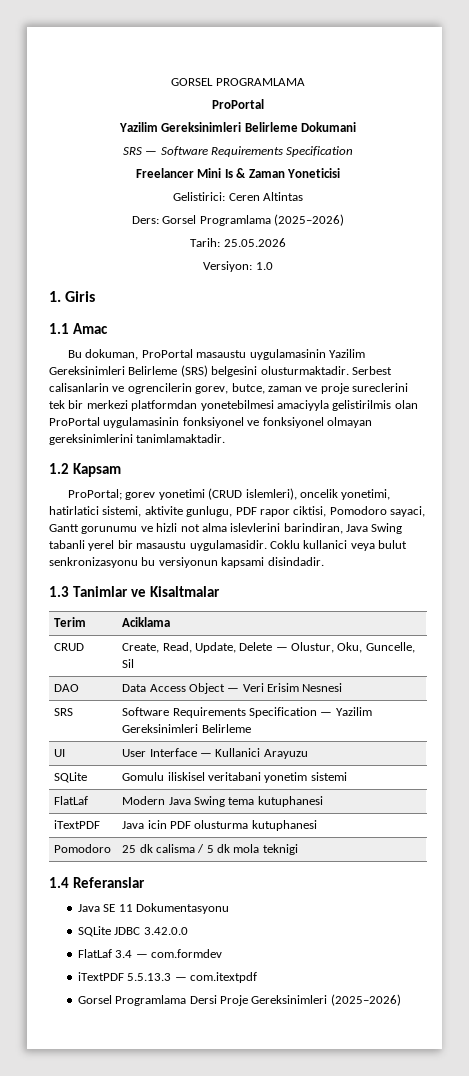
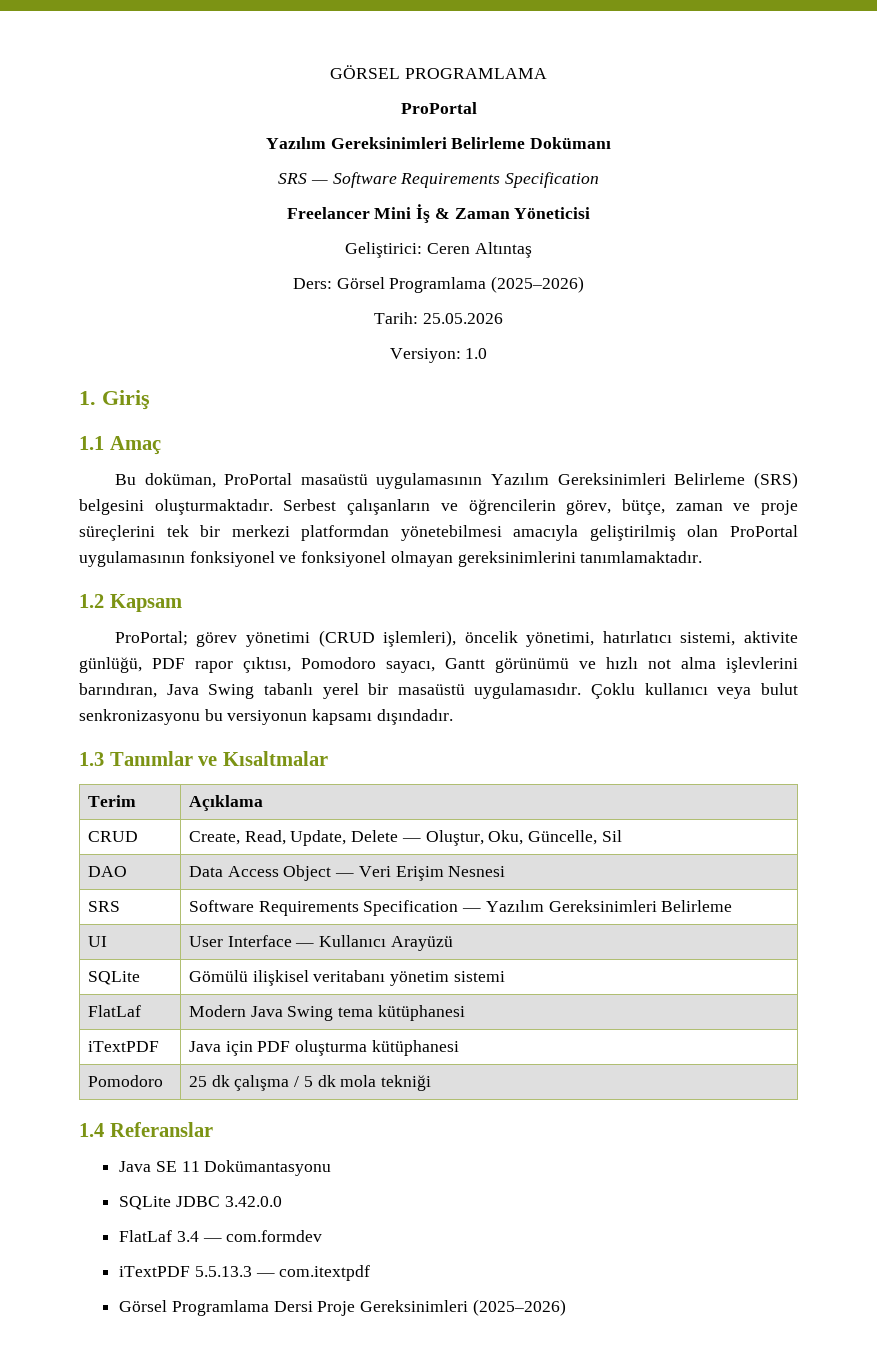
- GORSEL PROGRAMLAMA
+ GÖRSEL PROGRAMLAMA
- Yazilim Gereksinimleri Belirleme Dokumani
+ Yazılım Gereksinimleri Belirleme Dokümanı
- Freelancer Mini Is & Zaman Yoneticisi
- Gelistirici: Ceren Altintas
+ Freelancer Mini İş & Zaman Yöneticisi
+ Geliştirici: Ceren Altıntaş
- Ders: Gorsel Programlama (2025–2026)
+ Ders: Görsel Programlama (2025–2026)
- 1. Giris
+ 1. Giriş
- 1.1 Amac
+ 1.1 Amaç
- Bu dokuman, ProPortal masaustu uygulamasinin Yazilim Gereksinimleri Belirleme (SRS) belgesini olusturmaktadir. Serbest calisanlarin ve ogrencilerin gorev, butce, zaman ve proje sureclerini tek bir merkezi platformdan yonetebilmesi amaciyyla gelistirilmis olan ProPortal uygulamasinin fonksiyonel ve fonksiyonel olmayan gereksinimlerini tanimlamaktadir.
+ Bu doküman, ProPortal masaüstü uygulamasının Yazılım Gereksinimleri Belirleme (SRS) belgesini oluşturmaktadır. Serbest çalışanların ve öğrencilerin görev, bütçe, zaman ve proje süreçlerini tek bir merkezi platformdan yönetebilmesi amacıyla geliştirilmiş olan ProPortal uygulamasının fonksiyonel ve fonksiyonel olmayan gereksinimlerini tanımlamaktadır.
- ProPortal; gorev yonetimi (CRUD islemleri), oncelik yonetimi, hatirlatici sistemi, aktivite gunlugu, PDF rapor ciktisi, Pomodoro sayaci, Gantt gorunumu ve hizli not alma islevlerini barindiran, Java Swing tabanli yerel bir masaustu uygulamasidir. Coklu kullanici veya bulut senkronizasyonu bu versiyonun kapsami disindadir.
+ ProPortal; görev yönetimi (CRUD işlemleri), öncelik yönetimi, hatırlatıcı sistemi, aktivite günlüğü, PDF rapor çıktısı, Pomodoro sayacı, Gantt görünümü ve hızlı not alma işlevlerini barındıran, Java Swing tabanlı yerel bir masaüstü uygulamasıdır. Çoklu kullanıcı veya bulut senkronizasyonu bu versiyonun kapsamı dışındadır.
- 1.3 Tanimlar ve Kisaltmalar
+ 1.3 Tanımlar ve Kısaltmalar
- Terim | Aciklama
+ Terim | Açıklama
- CRUD | Create, Read, Update, Delete — Olustur, Oku, Guncelle, Sil
+ CRUD | Create, Read, Update, Delete — Oluştur, Oku, Güncelle, Sil
- DAO | Data Access Object — Veri Erisim Nesnesi
+ DAO | Data Access Object — Veri Erişim Nesnesi
- SRS | Software Requirements Specification — Yazilim Gereksinimleri Belirleme
+ SRS | Software Requirements Specification — Yazılım Gereksinimleri Belirleme
- UI | User Interface — Kullanici Arayuzu
+ UI | User Interface — Kullanıcı Arayüzü
- SQLite | Gomulu iliskisel veritabani yonetim sistemi
+ SQLite | Gömülü ilişkisel veritabanı yönetim sistemi
- FlatLaf | Modern Java Swing tema kutuphanesi
+ FlatLaf | Modern Java Swing tema kütüphanesi
- iTextPDF | Java icin PDF olusturma kutuphanesi
+ iTextPDF | Java için PDF oluşturma kütüphanesi
- Pomodoro | 25 dk calisma / 5 dk mola teknigi
+ Pomodoro | 25 dk çalışma / 5 dk mola tekniği
- Java SE 11 Dokumentasyonu
+ Java SE 11 Dokümantasyonu
- Gorsel Programlama Dersi Proje Gereksinimleri (2025–2026)
+ Görsel Programlama Dersi Proje Gereksinimleri (2025–2026)

